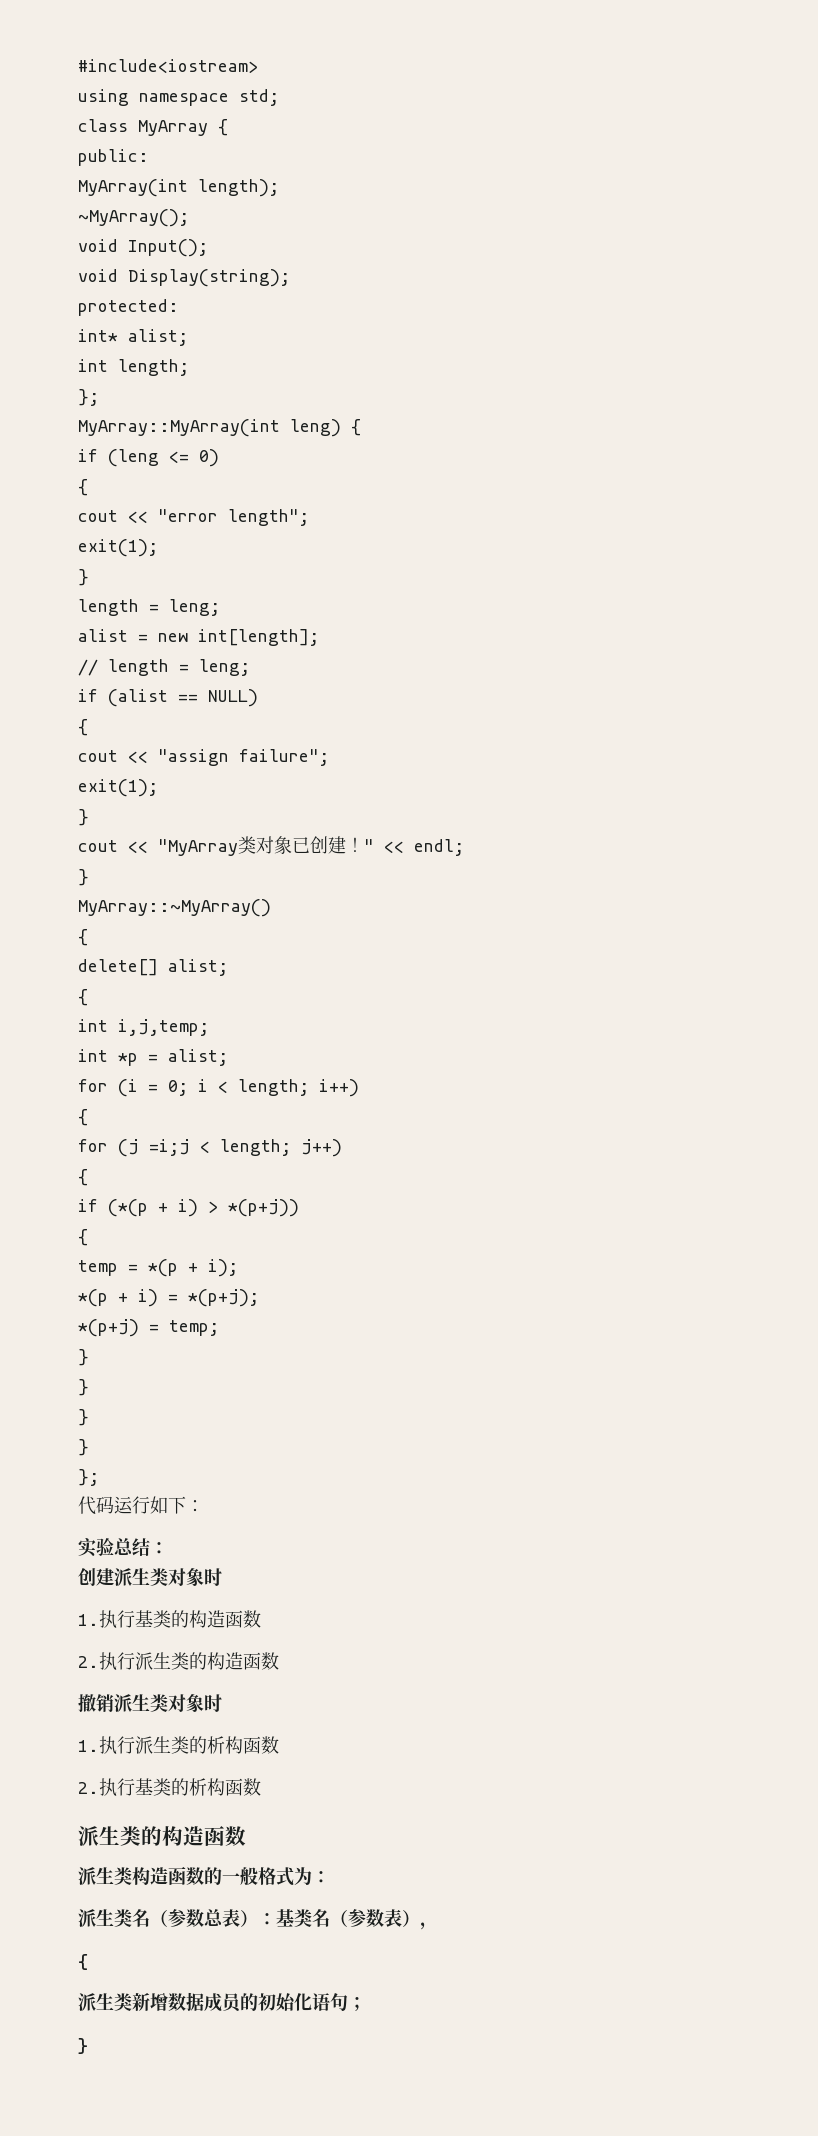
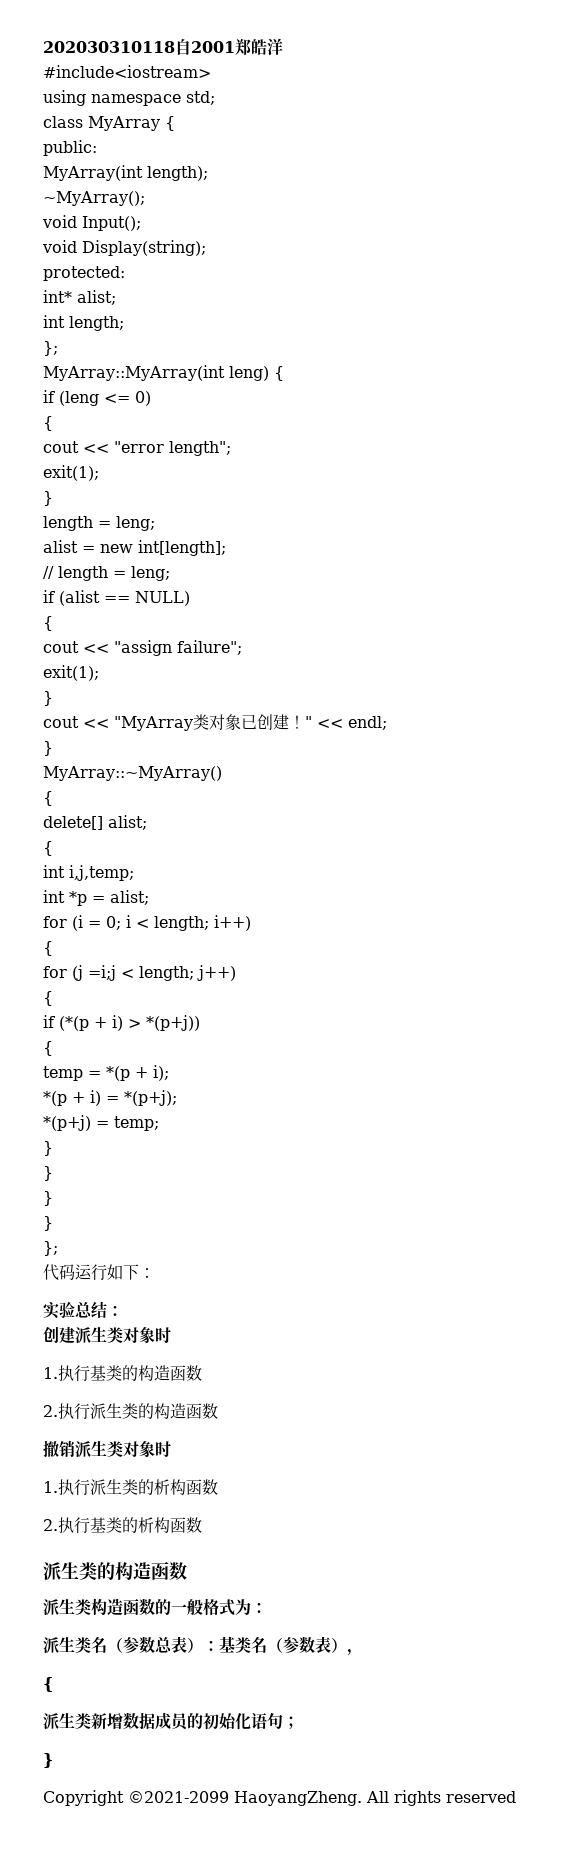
+ 202030310118自2001郑皓洋
+ Copyright ©2021-2099 HaoyangZheng. All rights reserved

